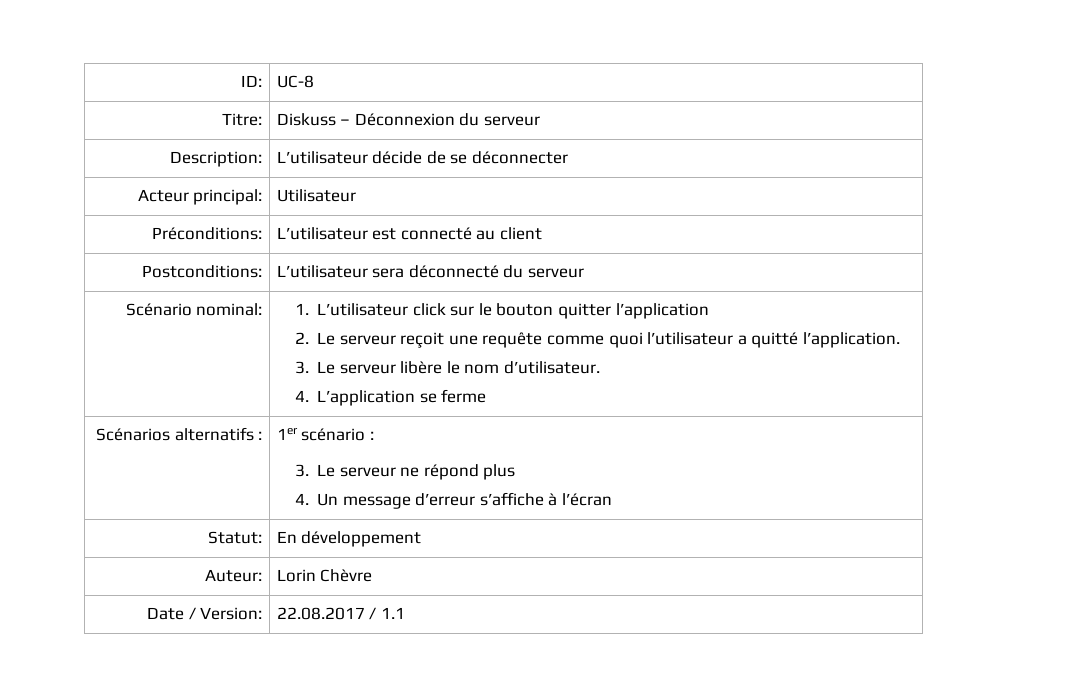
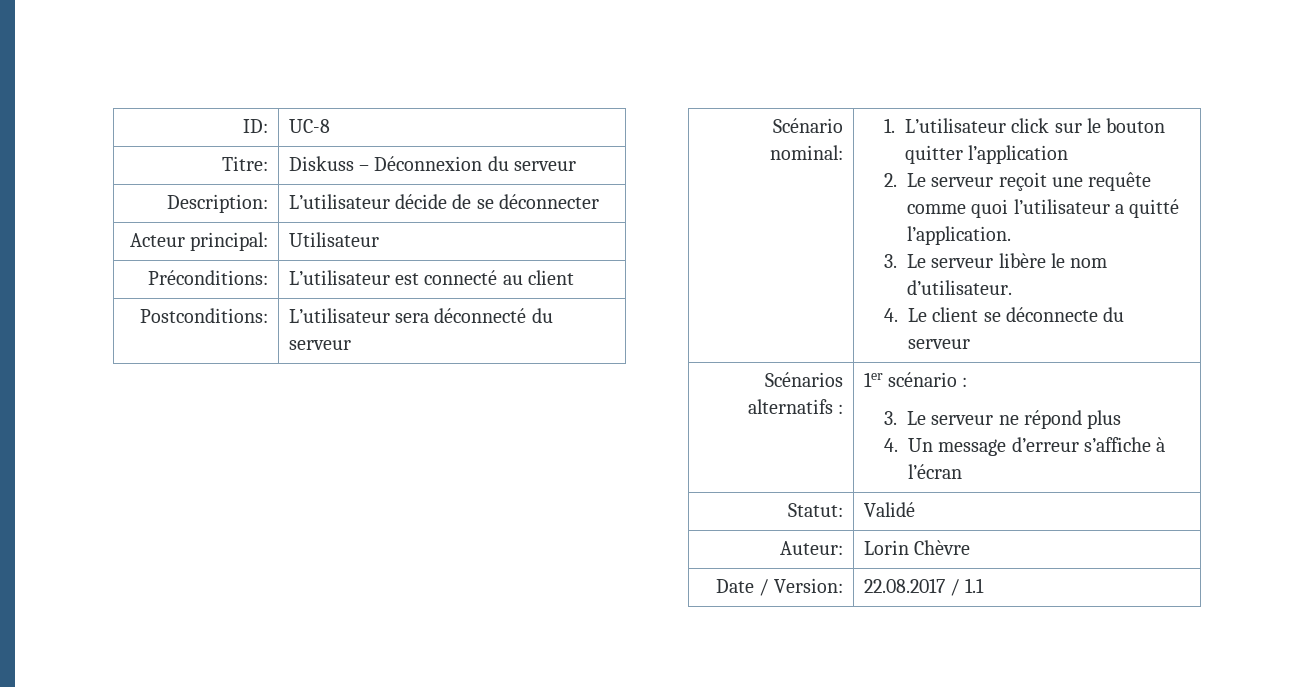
  Scénario nominal: | 1. L’utilisateur click sur le bouton quitter l’application
  2. Le serveur reçoit une requête comme quoi l’utilisateur a quitté l’application.
  3. Le serveur libère le nom d’utilisateur.
- 4. L’application se ferme
+ 4. Le client se déconnecte du serveur
- Statut: | En développement
+ Statut: | Validé

